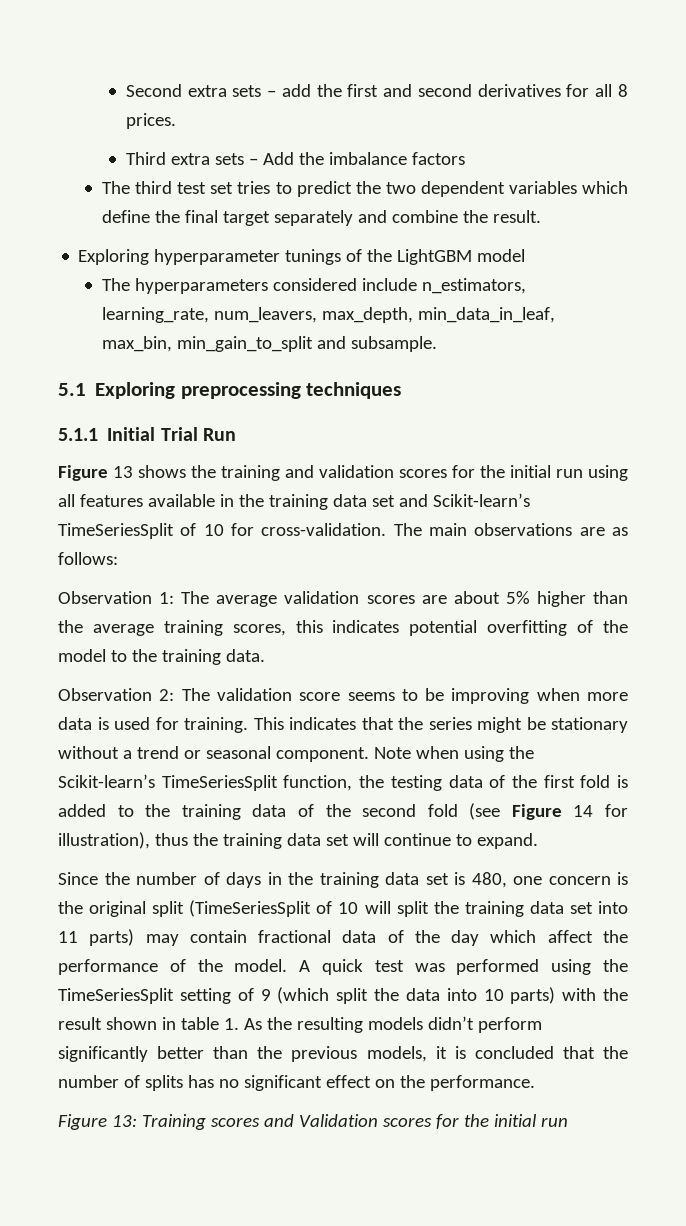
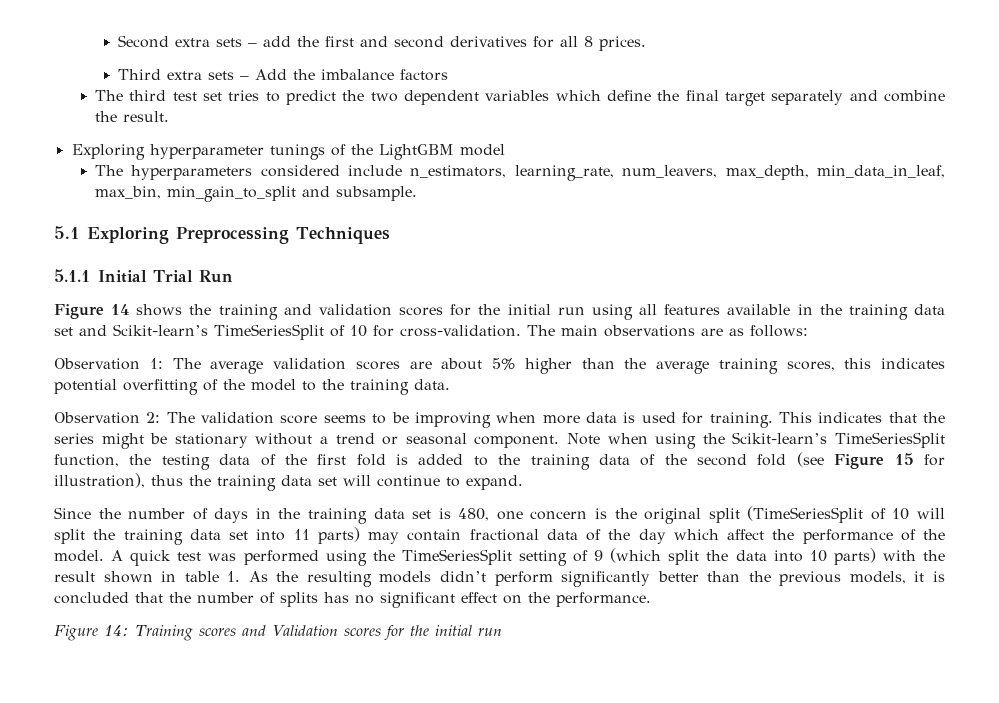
- 5.1 Exploring preprocessing techniques
+ 5.1 Exploring Preprocessing Techniques
- Figure 13 shows the training and validation scores for the initial run using all features available in the training data set and Scikit-learn’s TimeSeriesSplit of 10 for cross-validation.
+ Figure 14 shows the training and validation scores for the initial run using all features available in the training data set and Scikit-learn’s TimeSeriesSplit of 10 for cross-validation.
- Note when using the Scikit-learn’s TimeSeriesSplit function, the testing data of the first fold is added to the training data of the second fold (see Figure 14 for illustration), thus the training data set will continue to expand.
+ Note when using the Scikit-learn’s TimeSeriesSplit function, the testing data of the first fold is added to the training data of the second fold (see Figure 15 for illustration), thus the training data set will continue to expand.
- Figure 13: Training scores and Validation scores for the initial run
+ Figure 14: Training scores and Validation scores for the initial run

